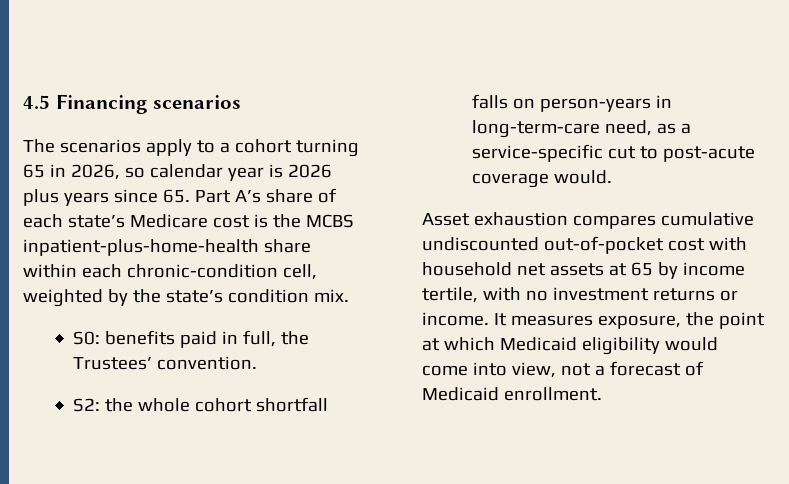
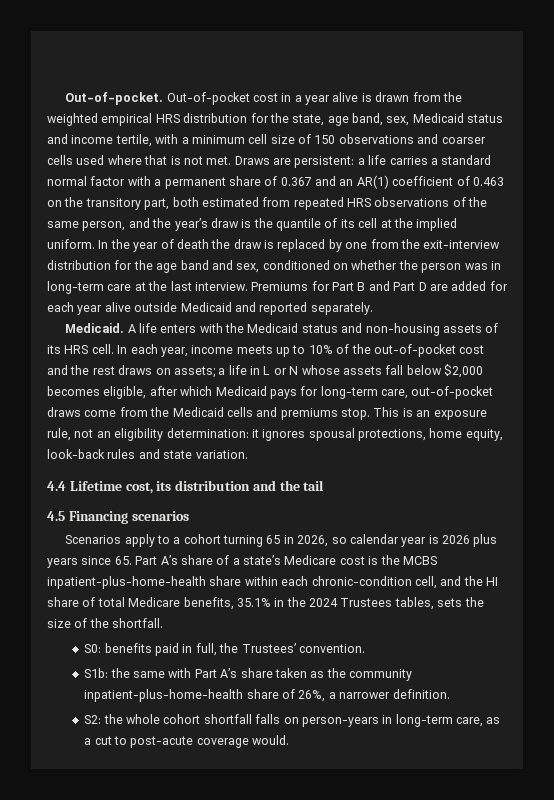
+ Out-of-pocket. Out-of-pocket cost in a year alive is drawn from the weighted empirical HRS distribution for the state, age band, sex, Medicaid status and income tertile, with a minimum cell size of 150 observations and coarser cells used where that is not met. Draws are persistent: a life carries a standard normal factor with a permanent share of 0.367 and an AR(1) coefficient of 0.463 on the transitory part, both estimated from repeated HRS observations of the same person, and the year’s draw is the quantile of its cell at the implied uniform. In the year of death the draw is replaced by one from the exit-interview distribution for the age band and sex, conditioned on whether the person was in long-term care at the last interview. Premiums for Part B and Part D are added for each year alive outside Medicaid and reported separately.
+ Medicaid. A life enters with the Medicaid status and non-housing assets of its HRS cell. In each year, income meets up to 10% of the out-of-pocket cost and the rest draws on assets; a life in L or N whose assets fall below $2,000 becomes eligible, after which Medicaid pays for long-term care, out-of-pocket draws come from the Medicaid cells and premiums stop. This is an exposure rule, not an eligibility determination: it ignores spousal protections, home equity, look-back rules and state variation.
+ 4.4 Lifetime cost, its distribution and the tail
- The scenarios apply to a cohort turning 65 in 2026, so calendar year is 2026 plus years since 65. Part A’s share of each state’s Medicare cost is the MCBS inpatient-plus-home-health share within each chronic-condition cell, weighted by the state’s condition mix.
+ Scenarios apply to a cohort turning 65 in 2026, so calendar year is 2026 plus years since 65. Part A’s share of a state’s Medicare cost is the MCBS inpatient-plus-home-health share within each chronic-condition cell, and the HI share of total Medicare benefits, 35.1% in the 2024 Trustees tables, sets the size of the shortfall.
+ S1b: the same with Part A’s share taken as the community inpatient-plus-home-health share of 26%, a narrower definition.
- S2: the whole cohort shortfall falls on person-years in long-term-care need, as a service-specific cut to post-acute coverage would.
+ S2: the whole cohort shortfall falls on person-years in long-term care, as a cut to post-acute coverage would.
- Asset exhaustion compares cumulative undiscounted out-of-pocket cost with household net assets at 65 by income tertile, with no investment returns or income. It measures exposure, the point at which Medicaid eligibility would come into view, not a forecast of Medicaid enrollment.

